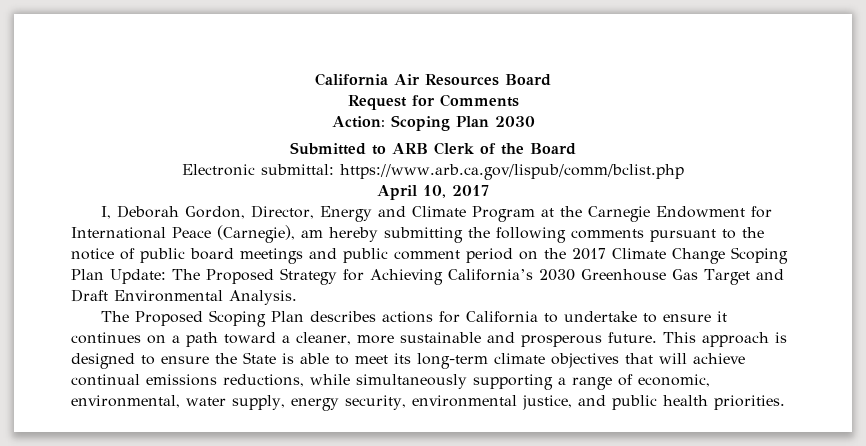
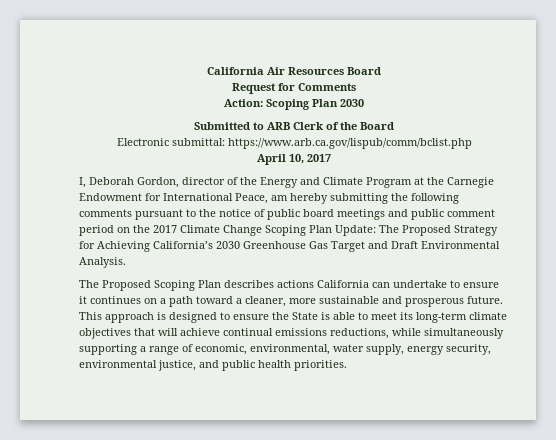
- I, Deborah Gordon, Director, Energy and Climate Program at the Carnegie Endowment for International Peace (Carnegie), am hereby submitting the following comments pursuant to the notice of public board meetings and public comment period on the 2017 Climate Change Scoping Plan Update: The Proposed Strategy for Achieving California’s 2030 Greenhouse Gas Target and Draft Environmental Analysis.
+ I, Deborah Gordon, director of the Energy and Climate Program at the Carnegie Endowment for International Peace, am hereby submitting the following comments pursuant to the notice of public board meetings and public comment period on the 2017 Climate Change Scoping Plan Update: The Proposed Strategy for Achieving California’s 2030 Greenhouse Gas Target and Draft Environmental Analysis.
- The Proposed Scoping Plan describes actions for California to undertake to ensure it continues on a path toward a cleaner, more sustainable and prosperous future.
+ The Proposed Scoping Plan describes actions California can undertake to ensure it continues on a path toward a cleaner, more sustainable and prosperous future.

